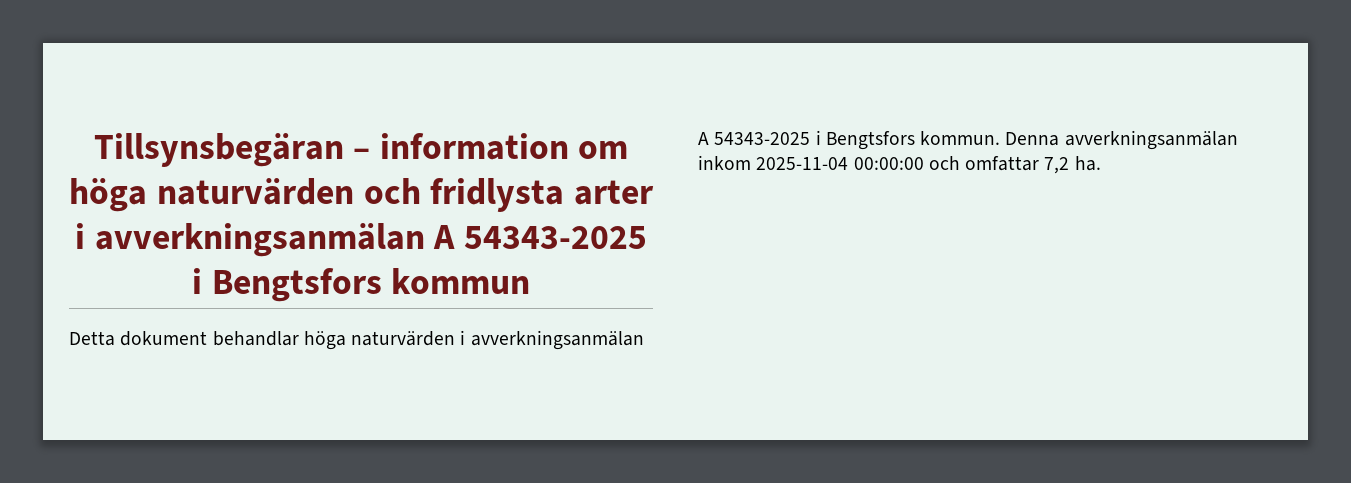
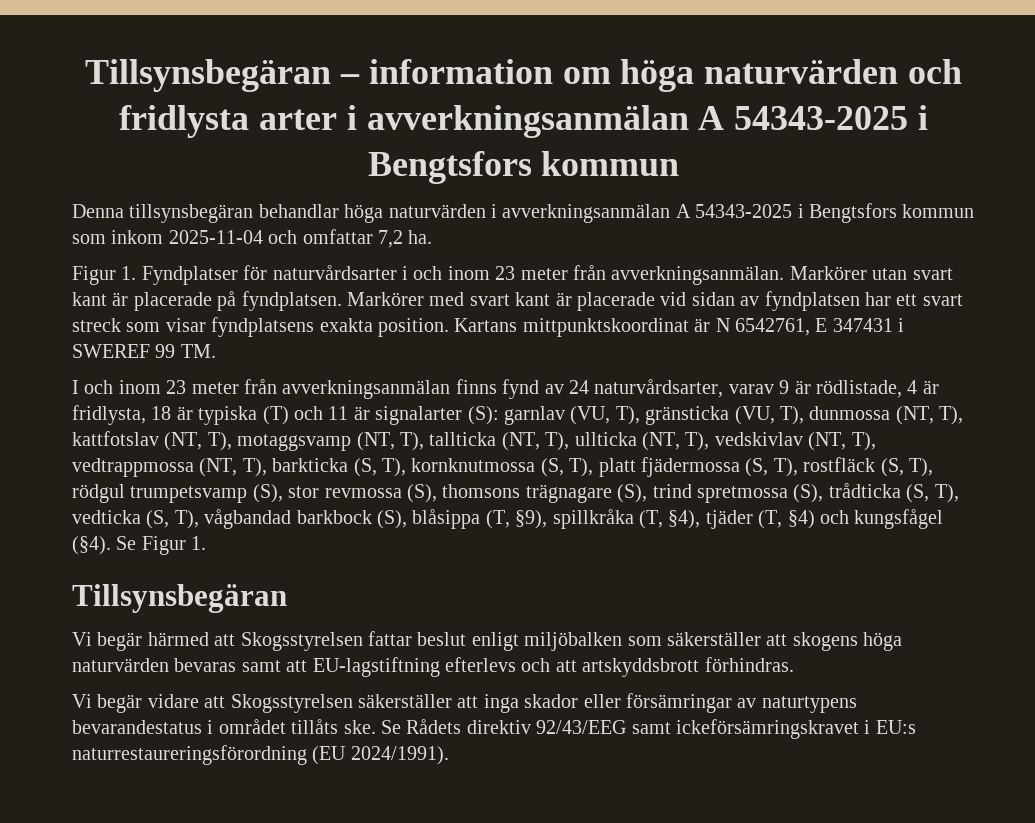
- Detta dokument behandlar höga naturvärden i avverkningsanmälan A 54343-2025 i Bengtsfors kommun. Denna avverkningsanmälan inkom 2025-11-04 00:00:00 och omfattar 7,2 ha.
+ Denna tillsynsbegäran behandlar höga naturvärden i avverkningsanmälan A 54343-2025 i Bengtsfors kommun som inkom 2025-11-04 och omfattar 7,2 ha.
+ Figur 1. Fyndplatser för naturvårdsarter i och inom 23 meter från avverkningsanmälan. Markörer utan svart kant är placerade på fyndplatsen. Markörer med svart kant är placerade vid sidan av fyndplatsen har ett svart streck som visar fyndplatsens exakta position. Kartans mittpunktskoordinat är N 6542761, E 347431 i SWEREF 99 TM.
+ I och inom 23 meter från avverkningsanmälan finns fynd av 24 naturvårdsarter, varav 9 är rödlistade, 4 är fridlysta, 18 är typiska (T) och 11 är signalarter (S): garnlav (VU, T), gränsticka (VU, T), dunmossa (NT, T), kattfotslav (NT, T), motaggsvamp (NT, T), tallticka (NT, T), ullticka (NT, T), vedskivlav (NT, T), vedtrappmossa (NT, T), barkticka (S, T), kornknutmossa (S, T), platt fjädermossa (S, T), rostfläck (S, T), rödgul trumpetsvamp (S), stor revmossa (S), thomsons trägnagare (S), trind spretmossa (S), trådticka (S, T), vedticka (S, T), vågbandad barkbock (S), blåsippa (T, §9), spillkråka (T, §4), tjäder (T, §4) och kungsfågel (§4). Se Figur 1.
+ Tillsynsbegäran
+ Vi begär härmed att Skogsstyrelsen fattar beslut enligt miljöbalken som säkerställer att skogens höga naturvärden bevaras samt att EU-lagstiftning efterlevs och att artskyddsbrott förhindras.
+ Vi begär vidare att Skogsstyrelsen säkerställer att inga skador eller försämringar av naturtypens bevarandestatus i området tillåts ske. Se Rådets direktiv 92/43/EEG samt ickeförsämringskravet i EU:s naturrestaureringsförordning (EU 2024/1991).

